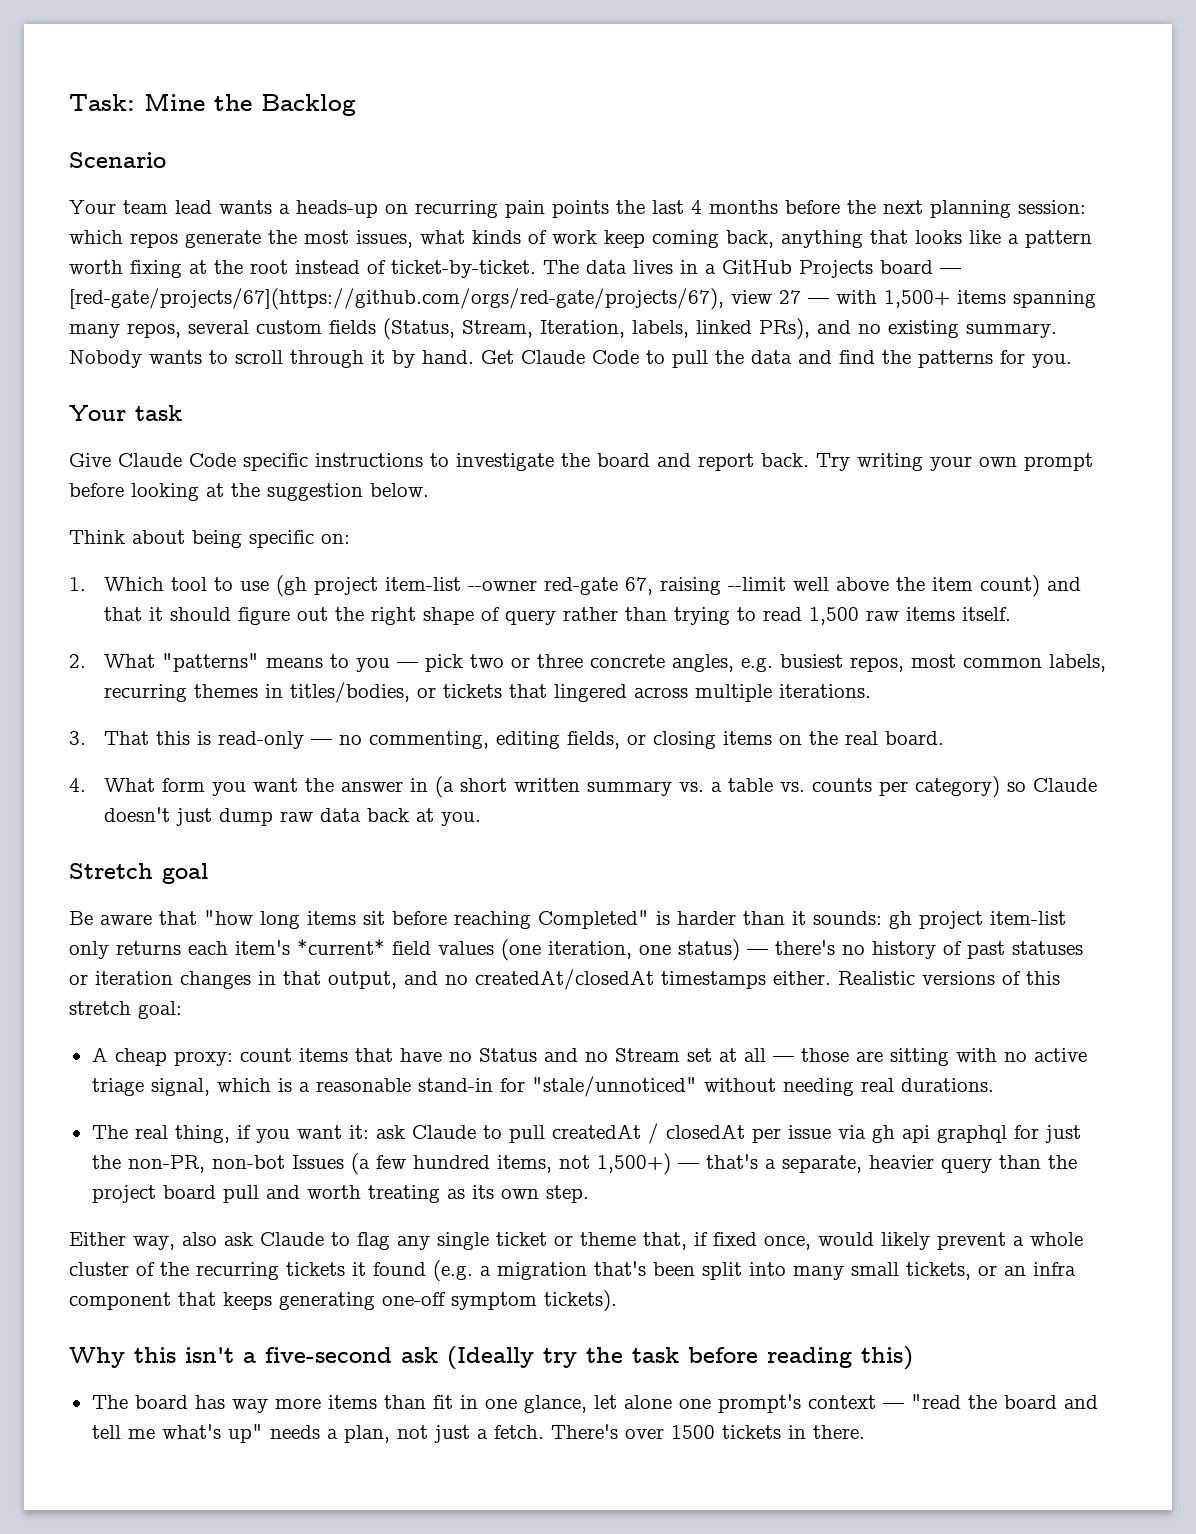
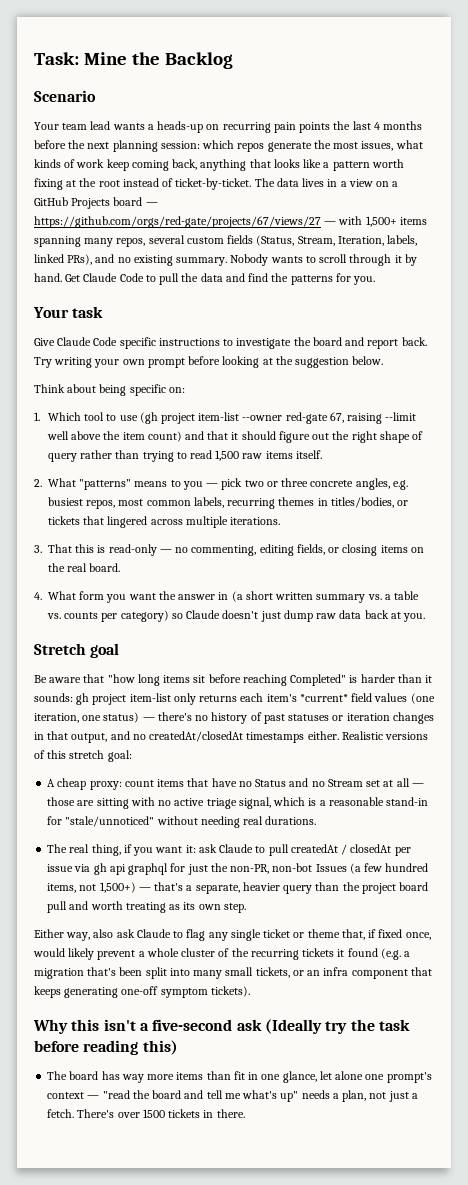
- The data lives in a GitHub Projects board — [red-gate/projects/67](https://github.com/orgs/red-gate/projects/67), view 27 — with 1,500+ items spanning many repos, several custom fields (Status, Stream, Iteration, labels, linked PRs), and no existing summary.
+ The data lives in a view on a GitHub Projects board — https://github.com/orgs/red-gate/projects/67/views/27 — with 1,500+ items spanning many repos, several custom fields (Status, Stream, Iteration, labels, linked PRs), and no existing summary.

